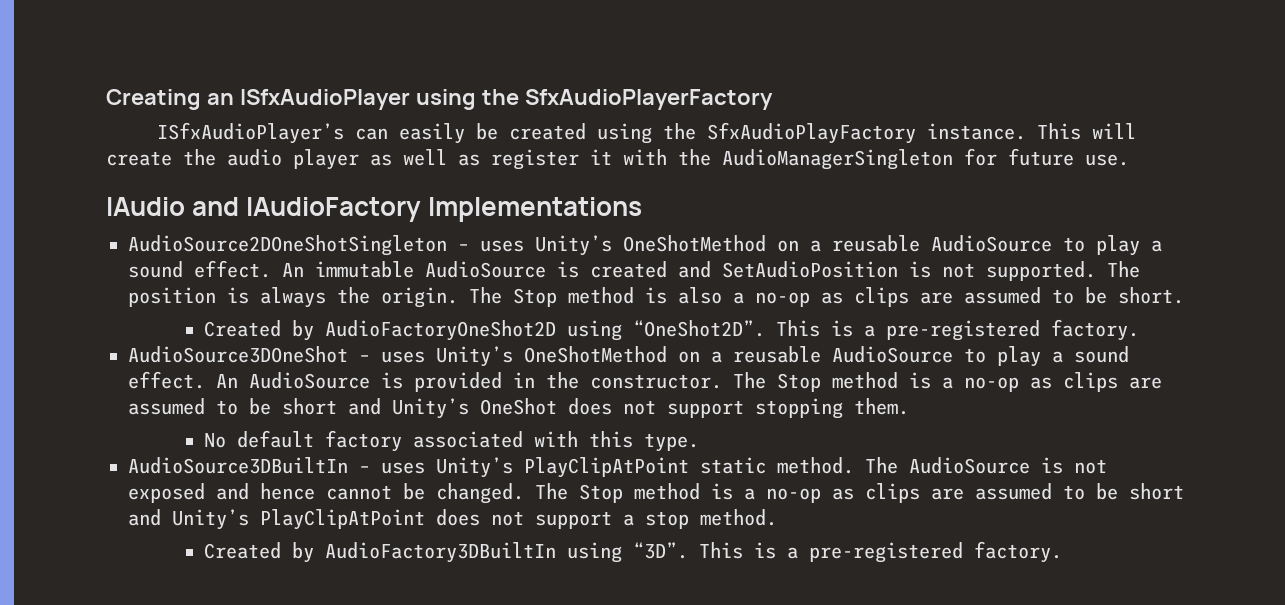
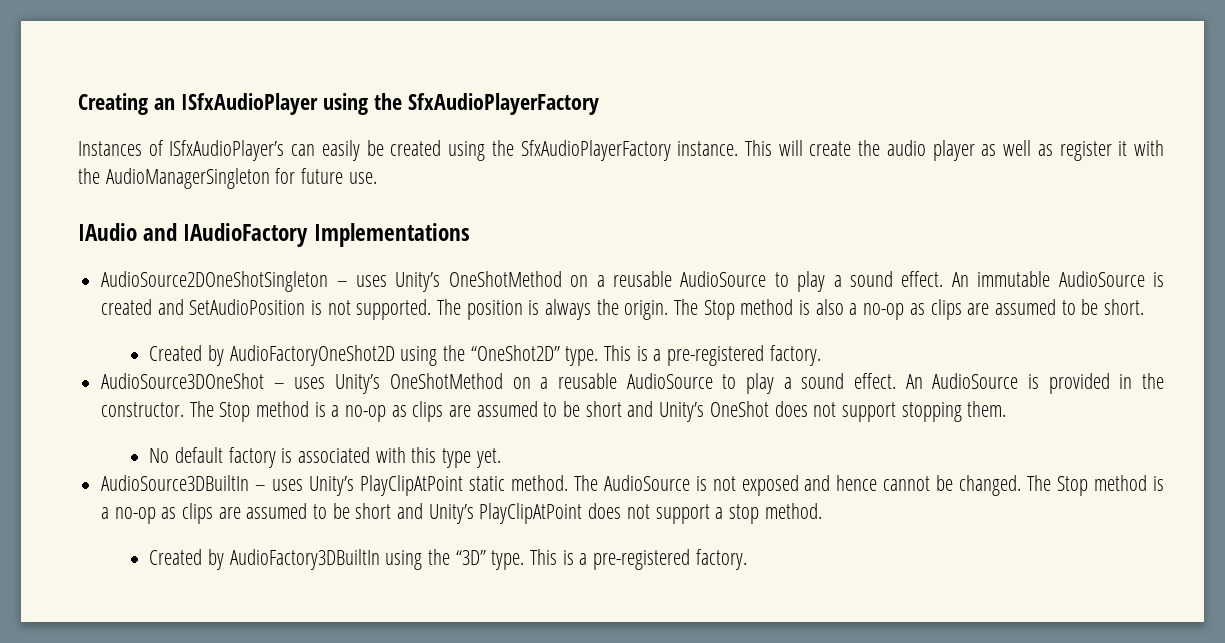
- ISfxAudioPlayer’s can easily be created using the SfxAudioPlayFactory instance.
+ Instances of ISfxAudioPlayer’s can easily be created using the SfxAudioPlayerFactory instance.
- Created by AudioFactoryOneShot2D using “OneShot2D”.
+ Created by AudioFactoryOneShot2D using the “OneShot2D” type.
- No default factory associated with this type.
+ No default factory is associated with this type yet.
- Created by AudioFactory3DBuiltIn using “3D”.
+ Created by AudioFactory3DBuiltIn using the “3D” type.

